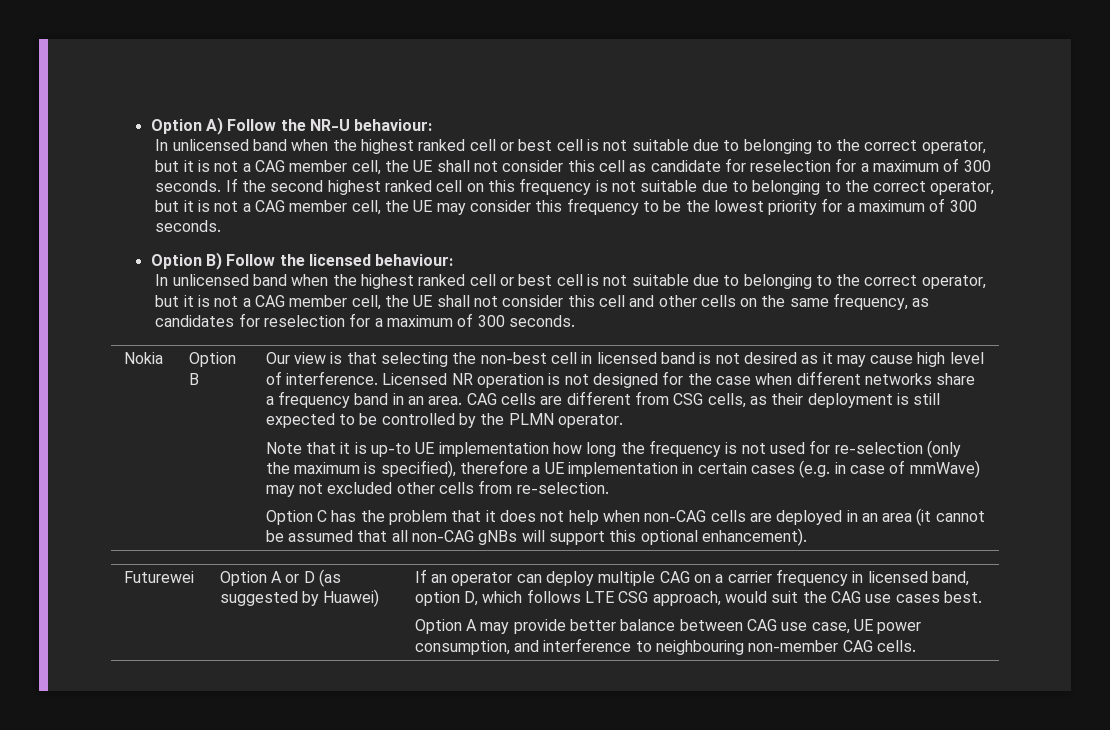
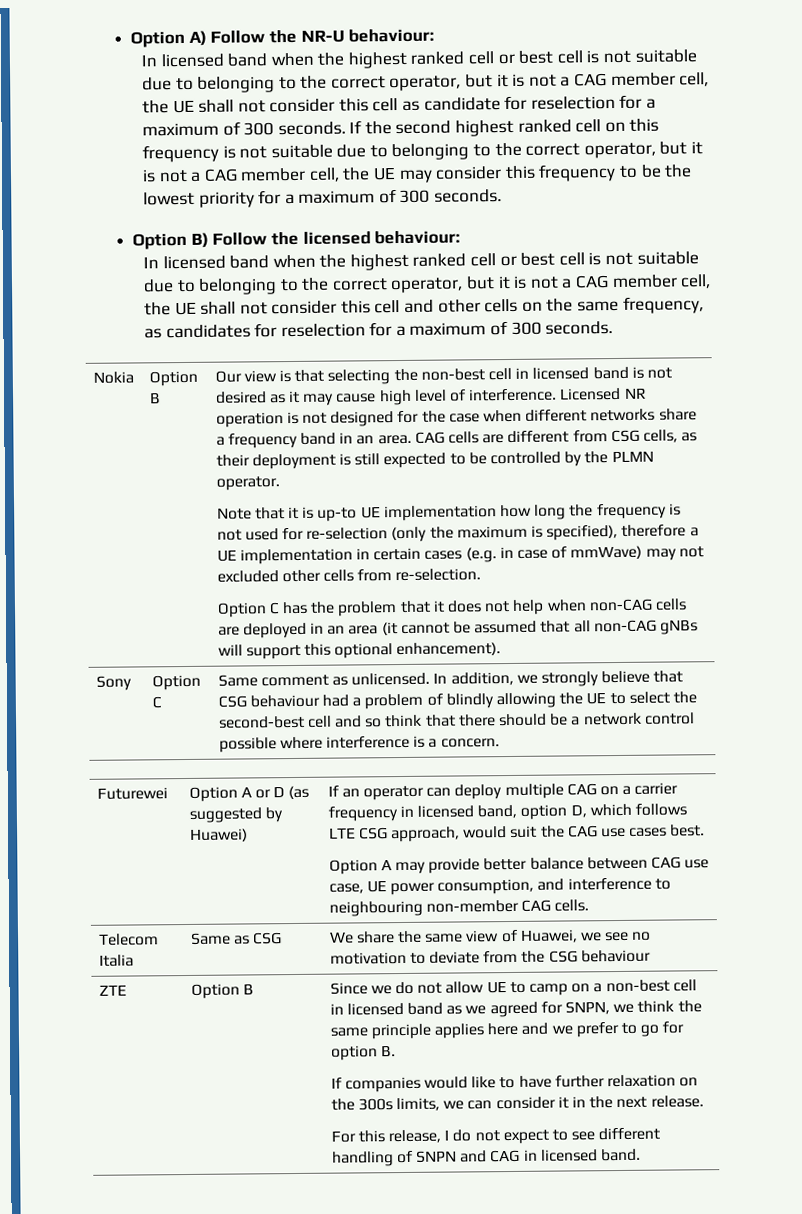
- In unlicensed band when the highest ranked cell or best cell is not suitable due to belonging to the correct operator, but it is not a CAG member cell, the UE shall not consider this cell as candidate for reselection for a maximum of 300 seconds.
+ In licensed band when the highest ranked cell or best cell is not suitable due to belonging to the correct operator, but it is not a CAG member cell, the UE shall not consider this cell as candidate for reselection for a maximum of 300 seconds.
- In unlicensed band when the highest ranked cell or best cell is not suitable due to belonging to the correct operator, but it is not a CAG member cell, the UE shall not consider this cell and other cells on the same frequency, as candidates for reselection for a maximum of 300 seconds.
+ In licensed band when the highest ranked cell or best cell is not suitable due to belonging to the correct operator, but it is not a CAG member cell, the UE shall not consider this cell and other cells on the same frequency, as candidates for reselection for a maximum of 300 seconds.
+ Sony | Option C | Same comment as unlicensed. In addition, we strongly believe that CSG behaviour had a problem of blindly allowing the UE to select the second-best cell and so think that there should be a network control possible where interference is a concern.
+ Telecom Italia | Same as CSG | We share the same view of Huawei, we see no motivation to deviate from the CSG behaviour
+ ZTE | Option B | Since we do not allow UE to camp on a non-best cell in licensed band as we agreed for SNPN, we think the same principle applies here and we prefer to go for option B.
+ If companies would like to have further relaxation on the 300s limits, we can consider it in the next release.
+ For this release, I do not expect to see different handling of SNPN and CAG in licensed band.

